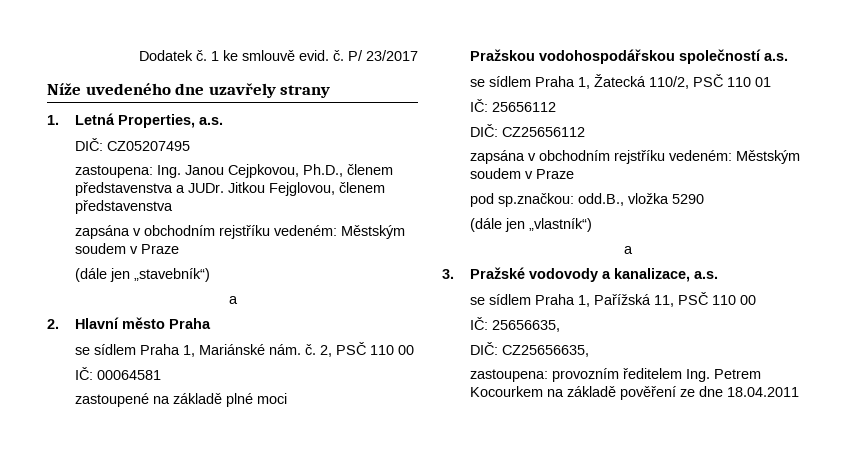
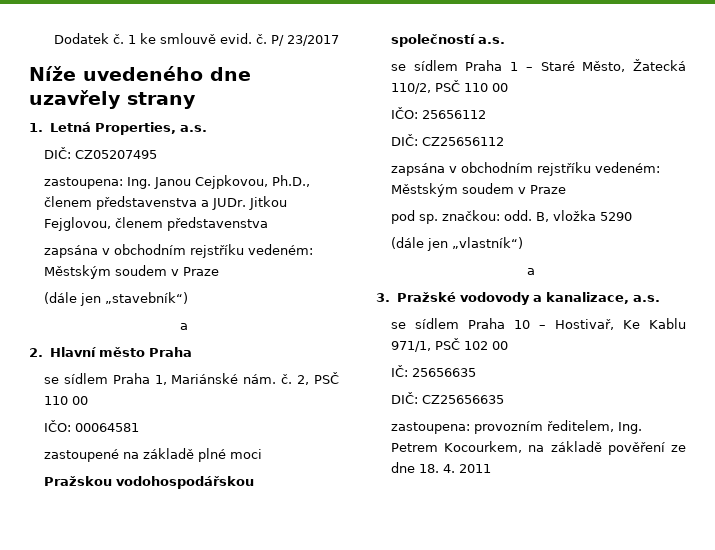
- IČ: 00064581
+ IČO: 00064581
- se sídlem Praha 1, Žatecká 110/2, PSČ 110 01
- IČ: 25656112
+ se sídlem Praha 1 – Staré Město, Žatecká 110/2, PSČ 110 00
+ IČO: 25656112
- pod sp.značkou: odd.B., vložka 5290
+ pod sp. značkou: odd. B, vložka 5290
- se sídlem Praha 1, Pařížská 11, PSČ 110 00
- IČ: 25656635,
- DIČ: CZ25656635,
+ se sídlem Praha 10 – Hostivař, Ke Kablu 971/1, PSČ 102 00
+ IČ: 25656635
+ DIČ: CZ25656635
- zastoupena: provozním ředitelem Ing. Petrem Kocourkem na základě pověření ze dne 18.04.2011
+ zastoupena: provozním ředitelem, Ing. Petrem Kocourkem, na základě pověření ze dne 18. 4. 2011

